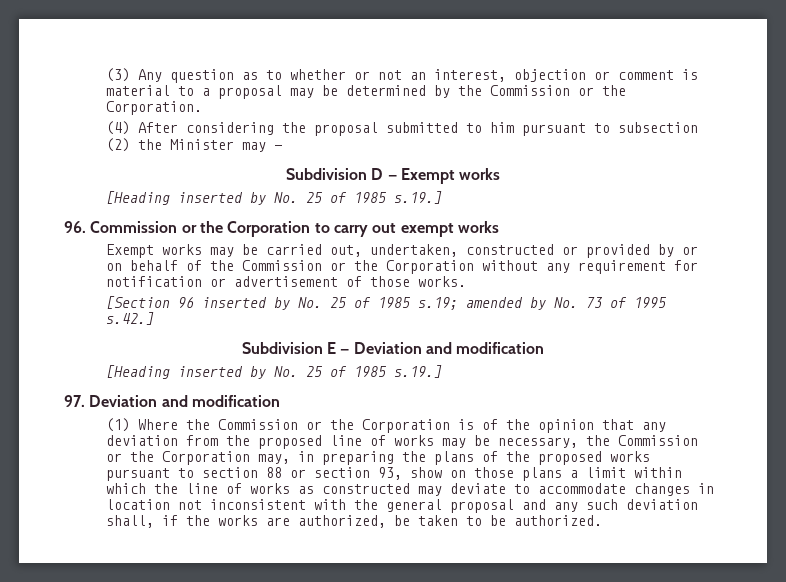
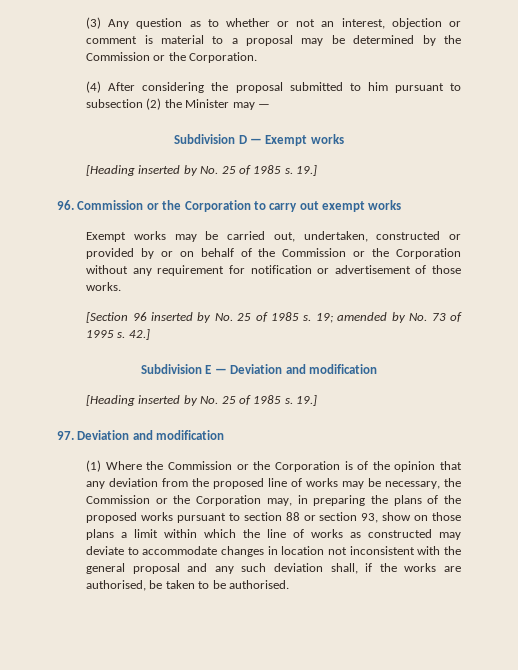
  Subdivision D — Exempt works
- [Heading inserted by No. 25 of 1985 s.19.]
+ [Heading inserted by No. 25 of 1985 s. 19.]
- [Section 96 inserted by No. 25 of 1985 s.19; amended by No. 73 of 1995 s.42.]
+ [Section 96 inserted by No. 25 of 1985 s. 19; amended by No. 73 of 1995 s. 42.]
  Subdivision E — Deviation and modification
- [Heading inserted by No. 25 of 1985 s.19.]
+ [Heading inserted by No. 25 of 1985 s. 19.]
- (1) Where the Commission or the Corporation is of the opinion that any deviation from the proposed line of works may be necessary, the Commission or the Corporation may, in preparing the plans of the proposed works pursuant to section 88 or section 93, show on those plans a limit within which the line of works as constructed may deviate to accommodate changes in location not inconsistent with the general proposal and any such deviation shall, if the works are authorized, be taken to be authorized.
+ (1) Where the Commission or the Corporation is of the opinion that any deviation from the proposed line of works may be necessary, the Commission or the Corporation may, in preparing the plans of the proposed works pursuant to section 88 or section 93, show on those plans a limit within which the line of works as constructed may deviate to accommodate changes in location not inconsistent with the general proposal and any such deviation shall, if the works are authorised, be taken to be authorised.

